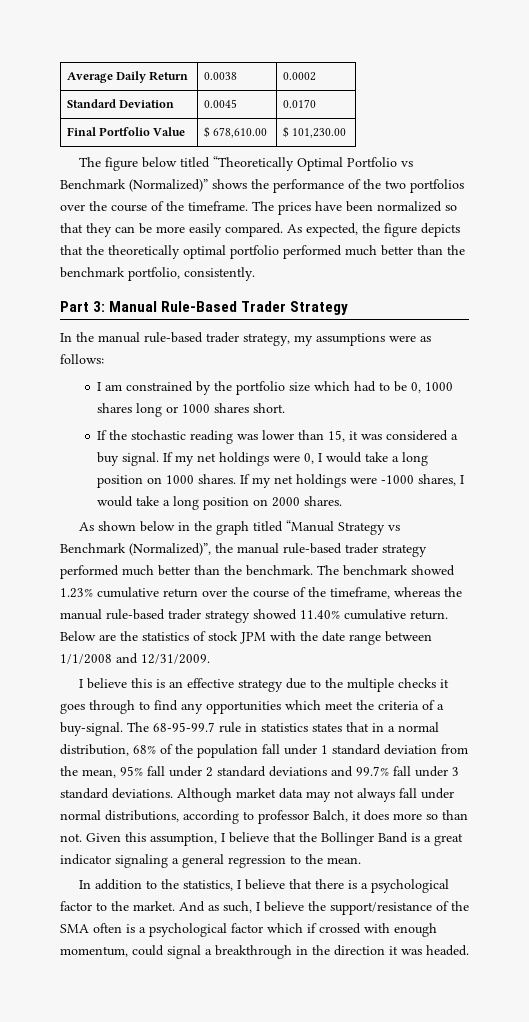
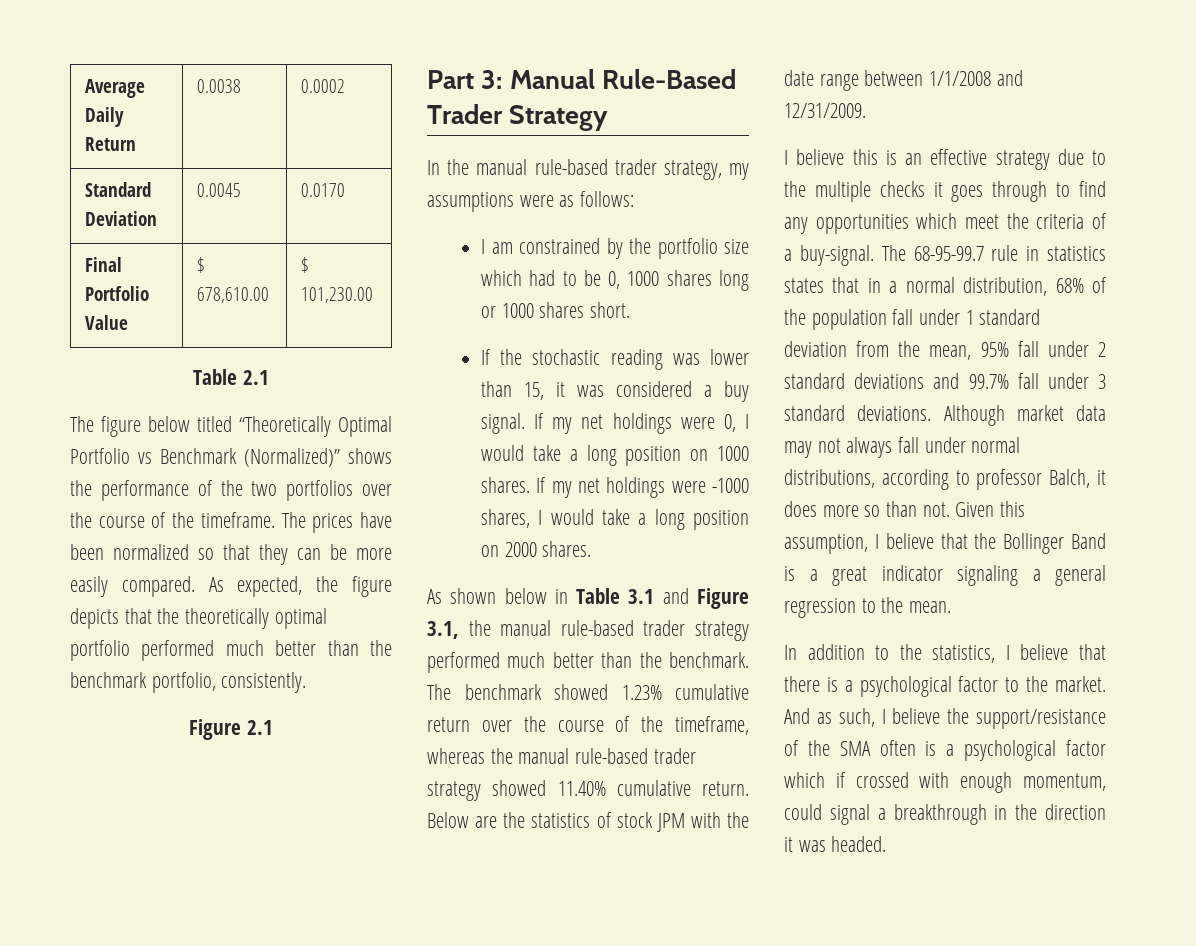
+ Table 2.1
+ Figure 2.1
- As shown below in the graph titled “Manual Strategy vs Benchmark (Normalized)”, the manual rule-based trader strategy performed much better than the benchmark.
+ As shown below in Table 3.1 and Figure 3.1, the manual rule-based trader strategy performed much better than the benchmark.

